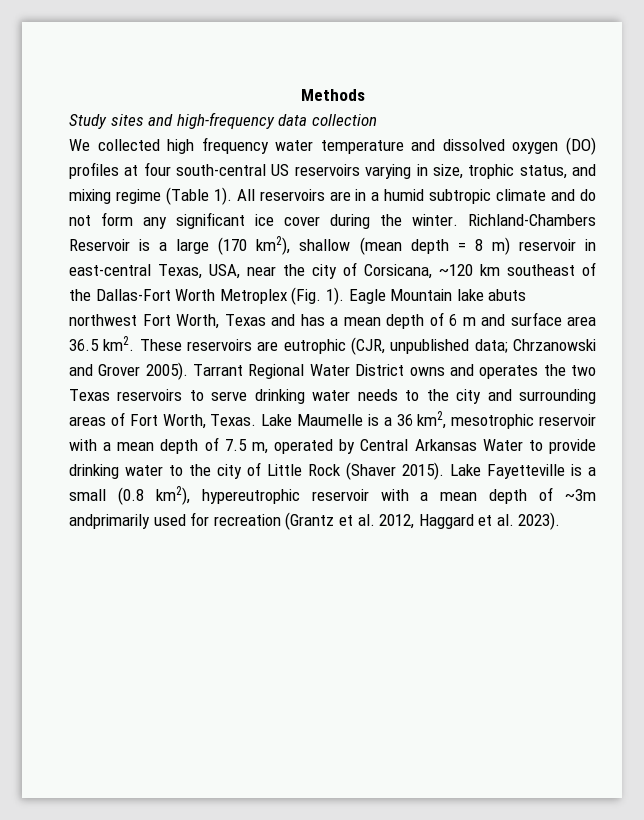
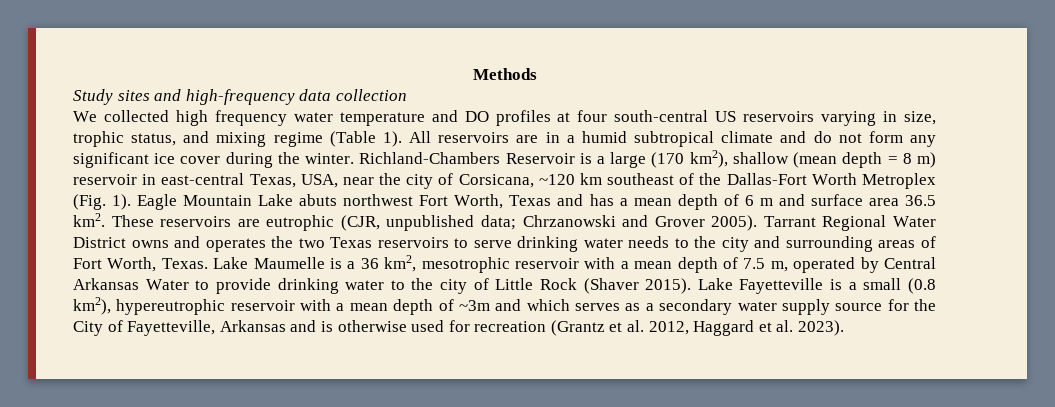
- We collected high frequency water temperature and dissolved oxygen (DO) profiles at four south-central US reservoirs varying in size, trophic status, and mixing regime (Table 1).
+ We collected high frequency water temperature and DO profiles at four south-central US reservoirs varying in size, trophic status, and mixing regime (Table 1).
- All reservoirs are in a humid subtropic climate and do not form any significant ice cover during the winter.
+ All reservoirs are in a humid subtropical climate and do not form any significant ice cover during the winter.
- Eagle Mountain lake abuts northwest Fort Worth, Texas and has a mean depth of 6 m and surface area 36.5 km2.
+ Eagle Mountain Lake abuts northwest Fort Worth, Texas and has a mean depth of 6 m and surface area 36.5 km2.
- Lake Fayetteville is a small (0.8 km2), hypereutrophic reservoir with a mean depth of ~3m andprimarily used for recreation (Grantz et al. 2012, Haggard et al. 2023).
+ Lake Fayetteville is a small (0.8 km2), hypereutrophic reservoir with a mean depth of ~3m and which serves as a secondary water supply source for the City of Fayetteville, Arkansas and is otherwise used for recreation (Grantz et al. 2012, Haggard et al. 2023).

